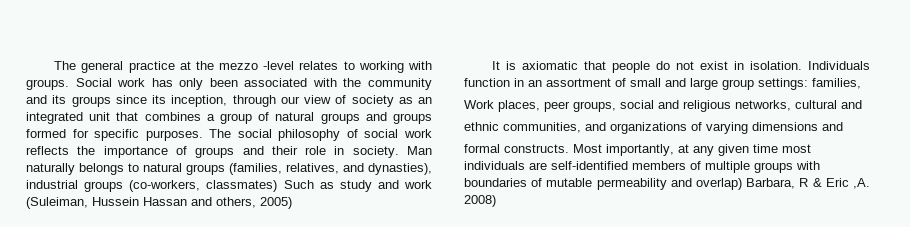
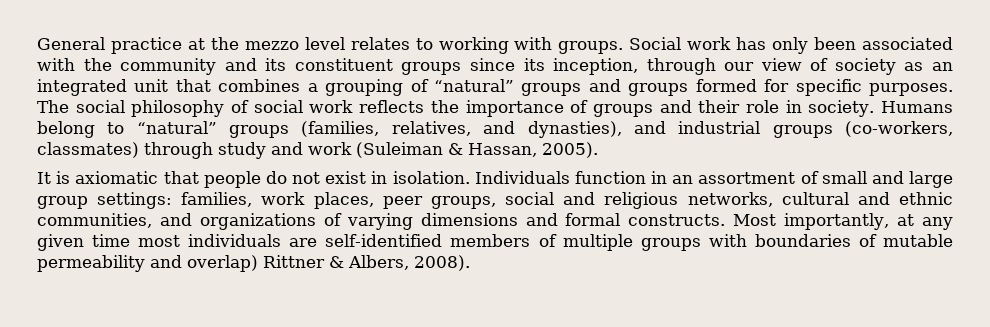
- The general practice at the mezzo -level relates to working with groups.
+ General practice at the mezzo level relates to working with groups.
- Social work has only been associated with the community and its groups since its inception, through our view of society as an integrated unit that combines a group of natural groups and groups formed for specific purposes.
+ Social work has only been associated with the community and its constituent groups since its inception, through our view of society as an integrated unit that combines a grouping of “natural” groups and groups formed for specific purposes.
- Man naturally belongs to natural groups (families, relatives, and dynasties), industrial groups (co-workers, classmates) Such as study and work (Suleiman, Hussein Hassan and others, 2005)
+ Humans belong to “natural” groups (families, relatives, and dynasties), and industrial groups (co-workers, classmates) through study and work (Suleiman & Hassan, 2005).
- Individuals function in an assortment of small and large group settings: families,
- Work places, peer groups, social and religious networks, cultural and
- ethnic communities, and organizations of varying dimensions and
- formal constructs.
+ Individuals function in an assortment of small and large group settings: families, work places, peer groups, social and religious networks, cultural and ethnic communities, and organizations of varying dimensions and formal constructs.
- Most importantly, at any given time most individuals are self-identified members of multiple groups with boundaries of mutable permeability and overlap) Barbara, R & Eric ,A. 2008)
+ Most importantly, at any given time most individuals are self-identified members of multiple groups with boundaries of mutable permeability and overlap) Rittner & Albers, 2008).

